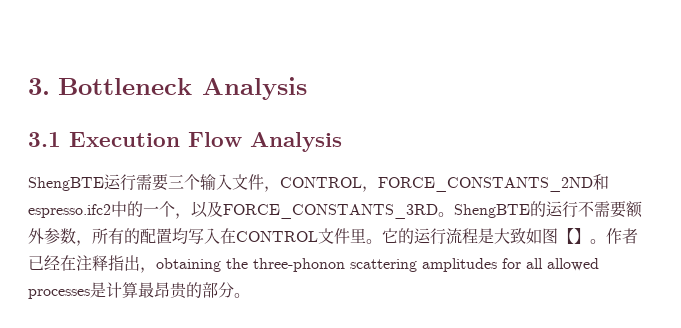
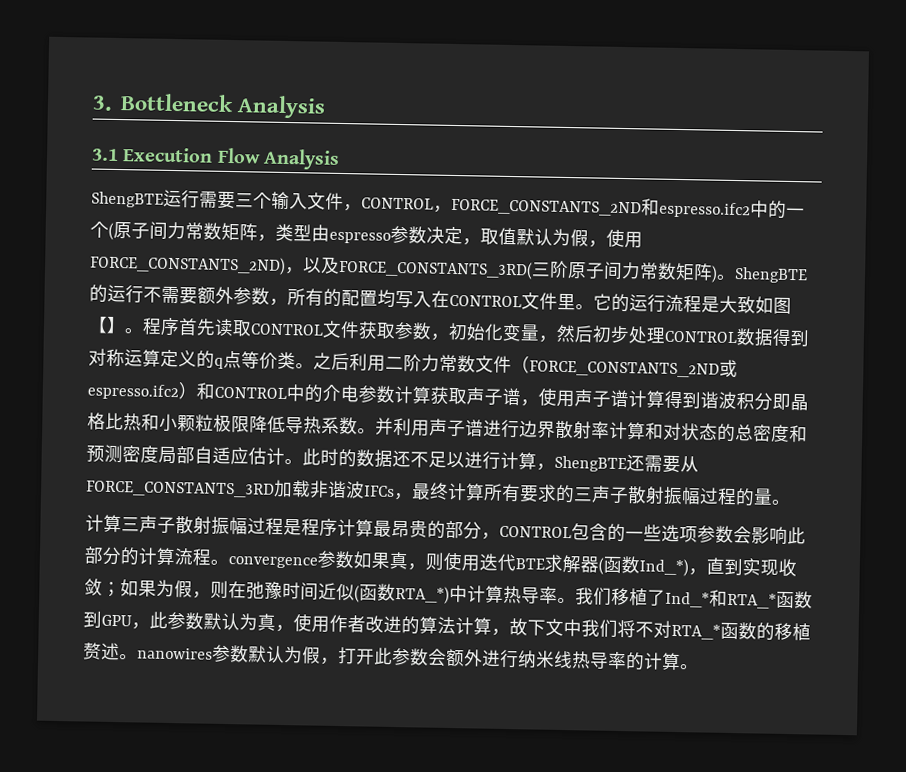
- ShengBTE运行需要三个输入文件，CONTROL，FORCE_CONSTANTS_2ND和espresso.ifc2中的一个，以及FORCE_CONSTANTS_3RD。
+ ShengBTE运行需要三个输入文件，CONTROL，FORCE_CONSTANTS_2ND和espresso.ifc2中的一个(原子间力常数矩阵，类型由espresso参数决定，取值默认为假，使用FORCE_CONSTANTS_2ND)，以及FORCE_CONSTANTS_3RD(三阶原子间力常数矩阵)。
- 作者已经在注释指出，obtaining the three-phonon scattering amplitudes for all allowed processes是计算最昂贵的部分。
+ 程序首先读取CONTROL文件获取参数，初始化变量，然后初步处理CONTROL数据得到对称运算定义的q点等价类。之后利用二阶力常数文件（FORCE_CONSTANTS_2ND或espresso.ifc2）和CONTROL中的介电参数计算获取声子谱，使用声子谱计算得到谐波积分即晶格比热和小颗粒极限降低导热系数。并利用声子谱进行边界散射率计算和对状态的总密度和预测密度局部自适应估计。此时的数据还不足以进行计算，ShengBTE还需要从FORCE_CONSTANTS_3RD加载非谐波IFCs，最终计算所有要求的三声子散射振幅过程的量。
+ 计算三声子散射振幅过程是程序计算最昂贵的部分，CONTROL包含的一些选项参数会影响此部分的计算流程。convergence参数如果真，则使用迭代BTE求解器(函数Ind_*)，直到实现收敛；如果为假，则在弛豫时间近似(函数RTA_*)中计算热导率。我们移植了Ind_*和RTA_*函数到GPU，此参数默认为真，使用作者改进的算法计算，故下文中我们将不对RTA_*函数的移植赘述。nanowires参数默认为假，打开此参数会额外进行纳米线热导率的计算。

